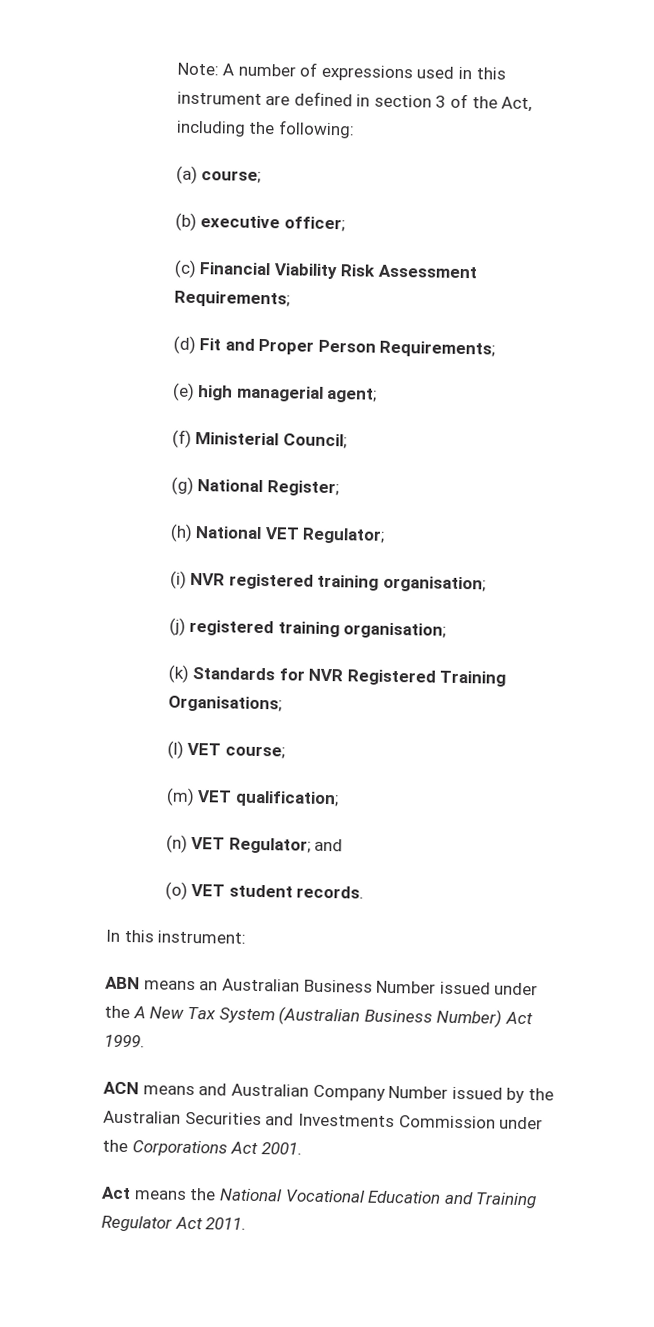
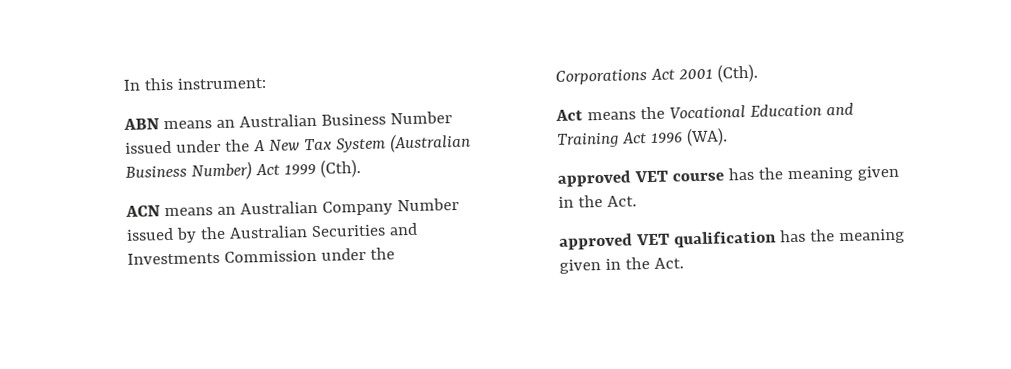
- Note: A number of expressions used in this instrument are defined in section 3 of the Act, including the following:
- (a) course;
- (b) executive officer;
- (c) Financial Viability Risk Assessment Requirements;
- (d) Fit and Proper Person Requirements;
- (e) high managerial agent;
- (f) Ministerial Council;
- (g) National Register;
- (h) National VET Regulator;
- (i) NVR registered training organisation;
- (j) registered training organisation;
- (k) Standards for NVR Registered Training Organisations;
- (l) VET course;
- (m) VET qualification;
- (n) VET Regulator; and
- (o) VET student records.
- ABN means an Australian Business Number issued under the A New Tax System (Australian Business Number) Act 1999.
+ ABN means an Australian Business Number issued under the A New Tax System (Australian Business Number) Act 1999 (Cth).
- ACN means and Australian Company Number issued by the Australian Securities and Investments Commission under the Corporations Act 2001.
+ ACN means an Australian Company Number issued by the Australian Securities and Investments Commission under the Corporations Act 2001 (Cth).
- Act means the National Vocational Education and Training Regulator Act 2011.
+ Act means the Vocational Education and Training Act 1996 (WA).
+ approved VET course has the meaning given in the Act.
+ approved VET qualification has the meaning given in the Act.

